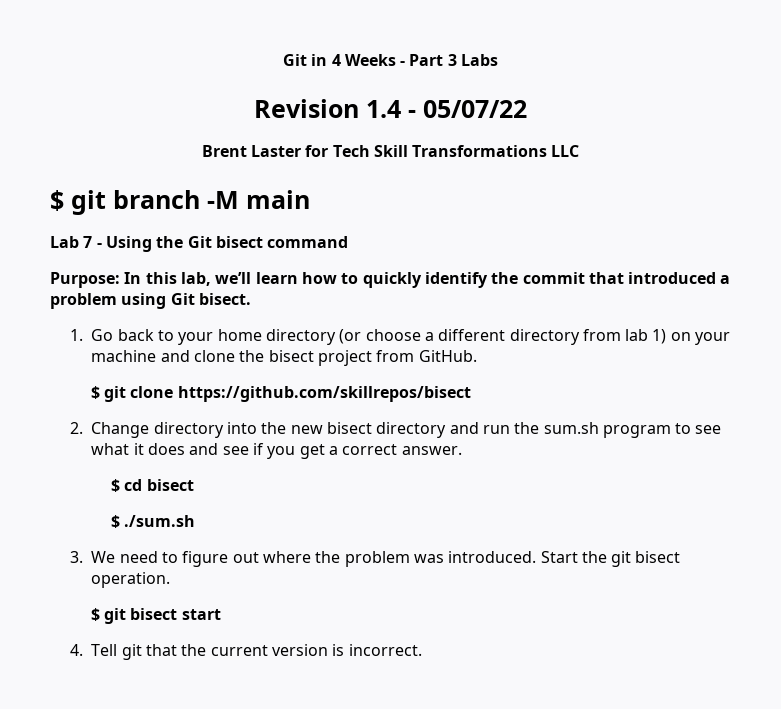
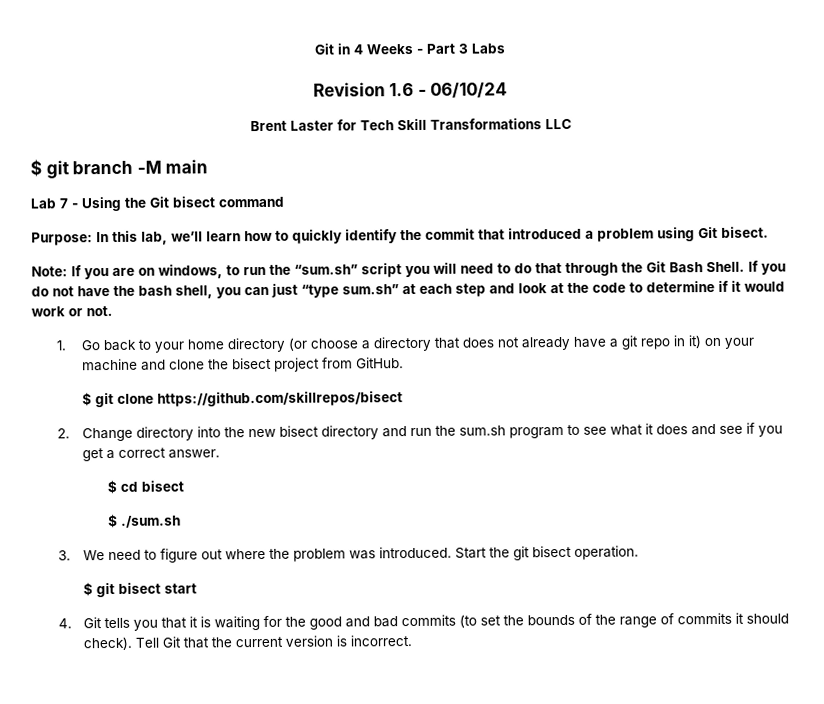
- Revision 1.4 - 05/07/22
+ Revision 1.6 - 06/10/24
+ Note: If you are on windows, to run the “sum.sh” script you will need to do that through the Git Bash Shell. If you do not have the bash shell, you can just “type sum.sh” at each step and look at the code to determine if it would work or not.
- 1. Go back to your home directory (or choose a different directory from lab 1) on your machine and clone the bisect project from GitHub.
+ 1. Go back to your home directory (or choose a directory that does not already have a git repo in it) on your machine and clone the bisect project from GitHub.
- 4. Tell git that the current version is incorrect.
+ 4. Git tells you that it is waiting for the good and bad commits (to set the bounds of the range of commits it should check). Tell Git that the current version is incorrect.

